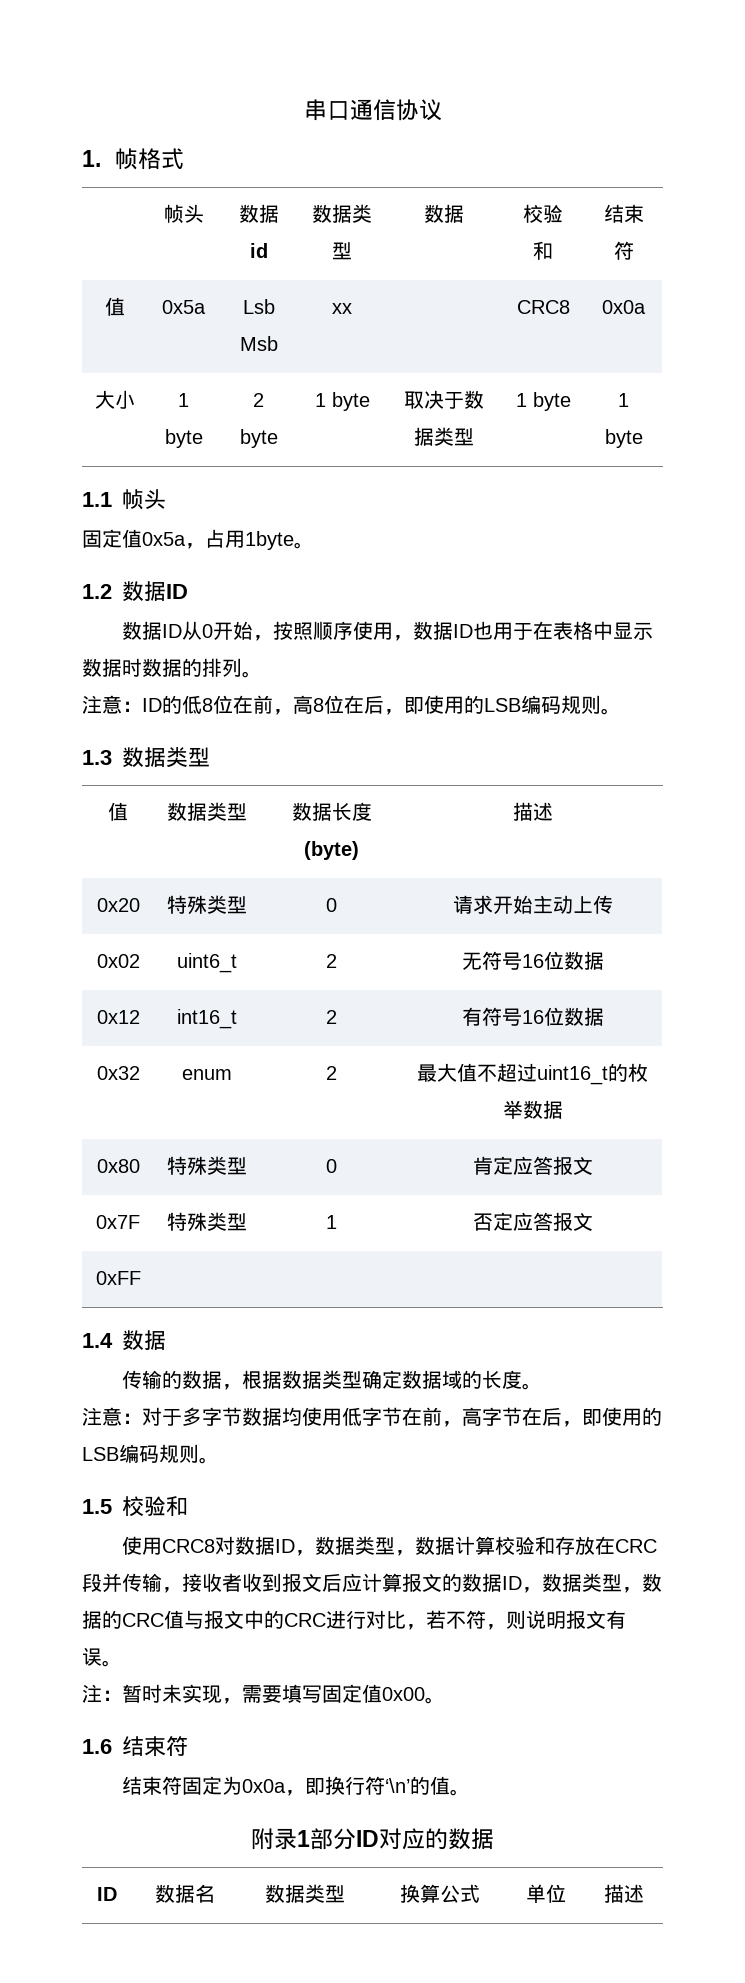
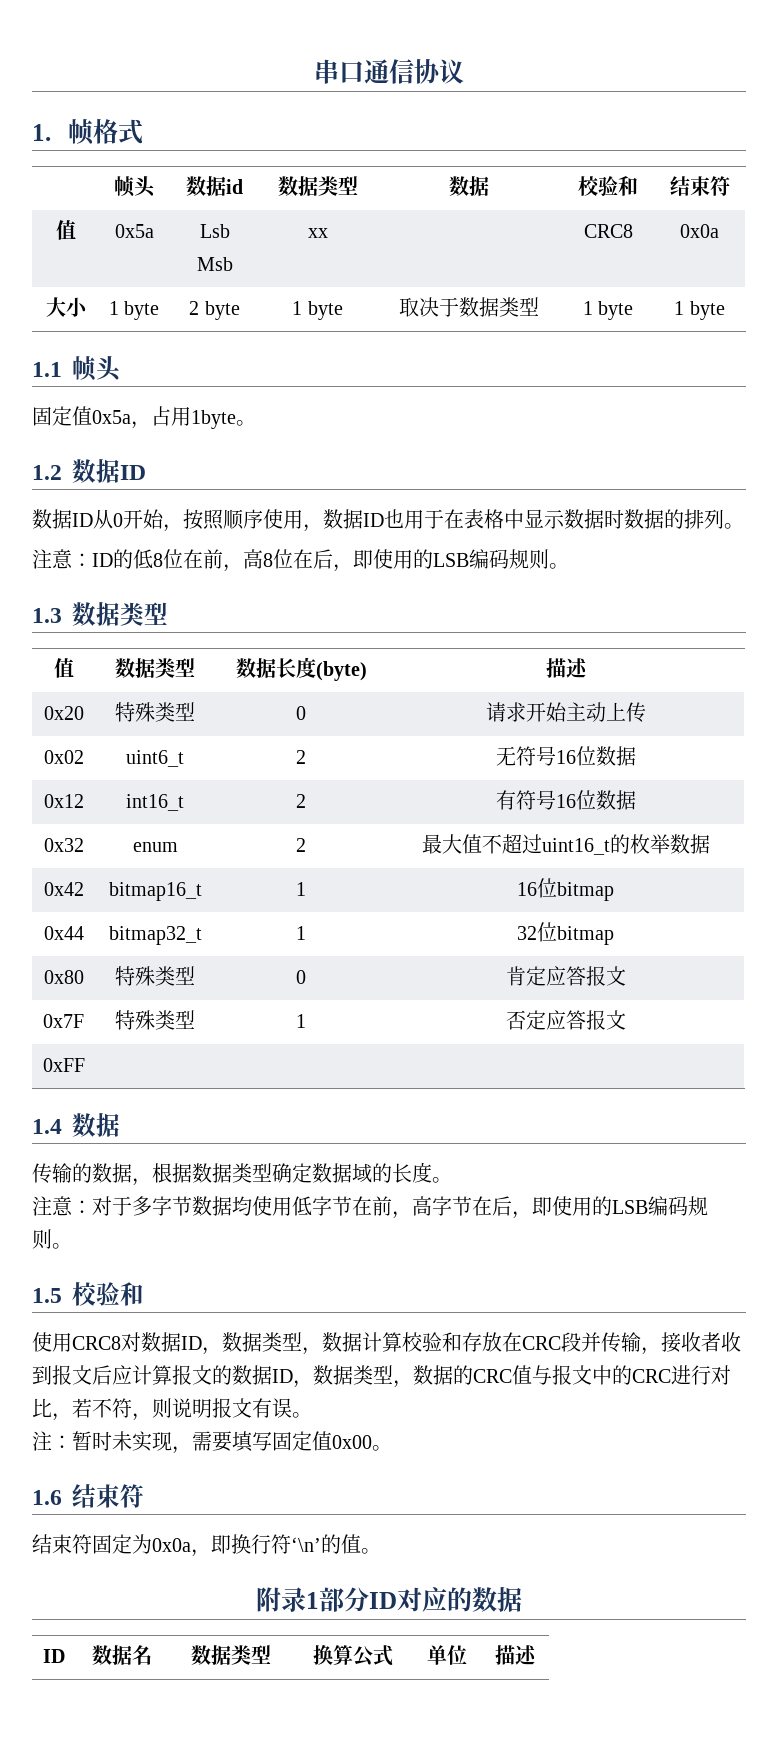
+ 0x42 | bitmap16_t | 1 | 16位bitmap
+ 0x44 | bitmap32_t | 1 | 32位bitmap

